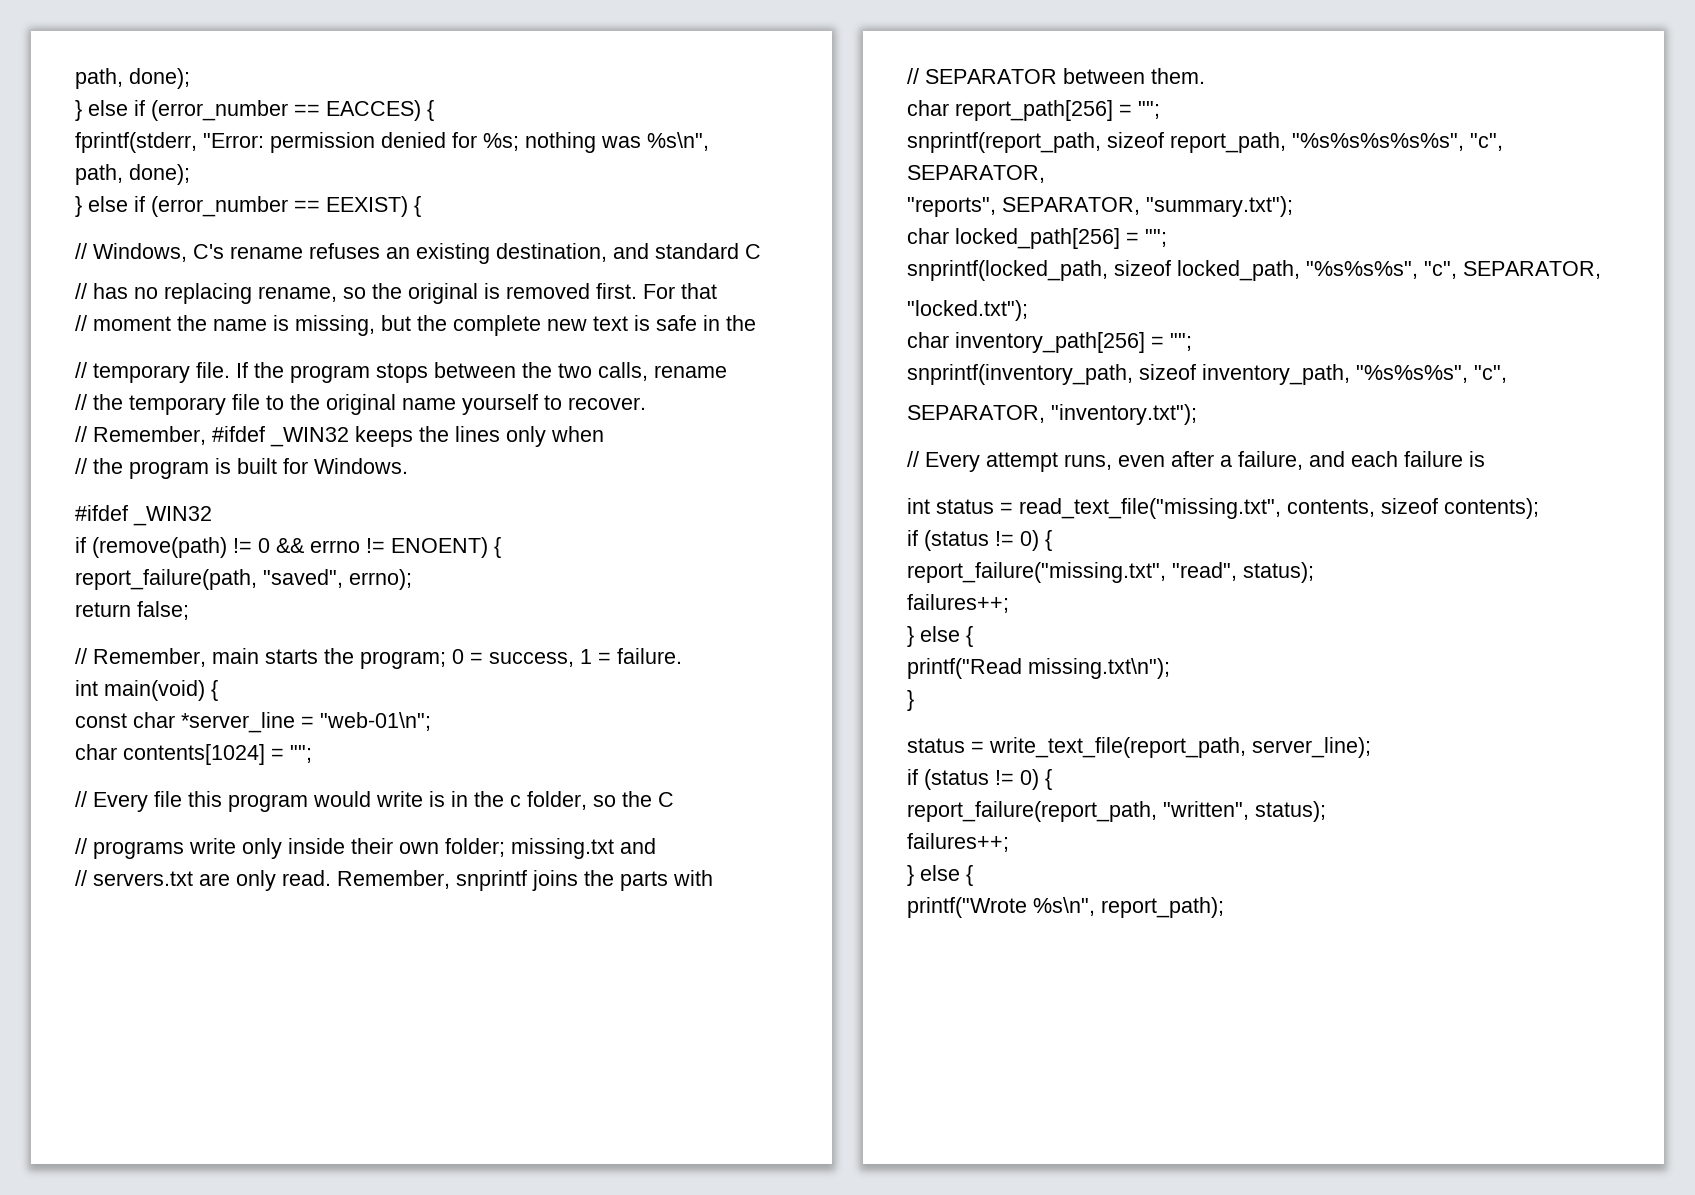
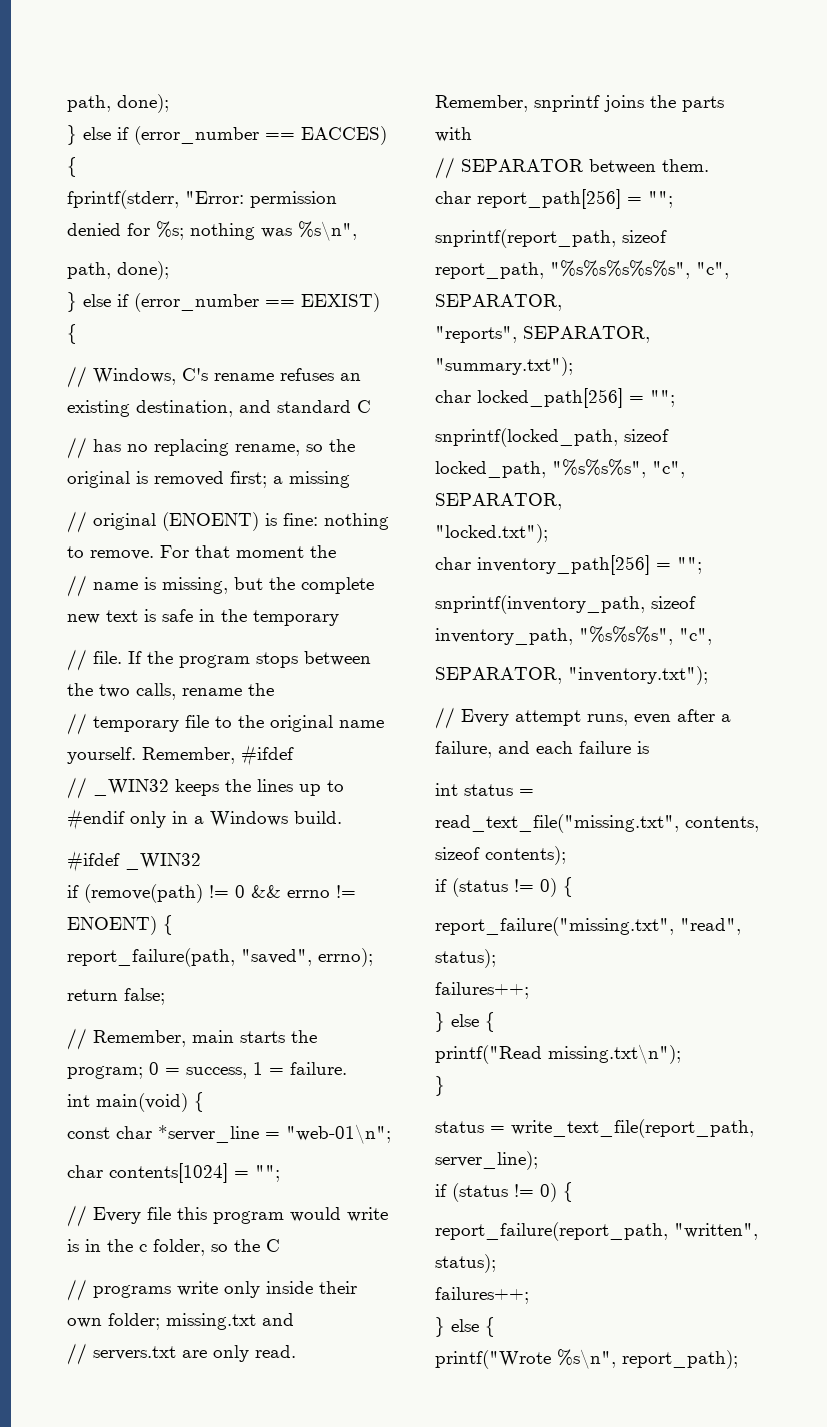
- // has no replacing rename, so the original is removed first.
+ // has no replacing rename, so the original is removed first; a missing
+ // original (ENOENT) is fine: nothing to remove.
- For that
- // moment the name is missing, but the complete new text is safe in the
- // temporary file.
+ For that moment the
+ // name is missing, but the complete new text is safe in the temporary
+ // file.
- If the program stops between the two calls, rename
- // the temporary file to the original name yourself to recover.
- // Remember, #ifdef _WIN32 keeps the lines only when
- // the program is built for Windows.
+ If the program stops between the two calls, rename the
+ // temporary file to the original name yourself. Remember, #ifdef
+ // _WIN32 keeps the lines up to #endif only in a Windows build.

